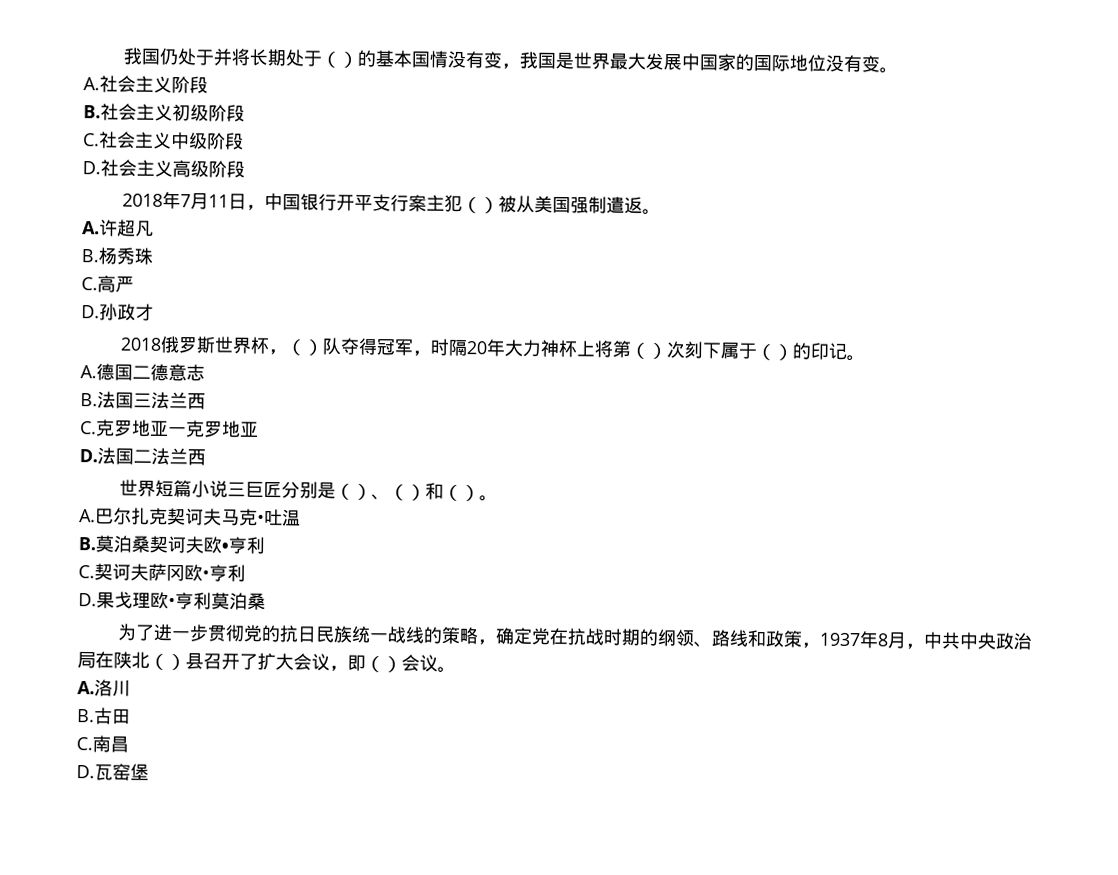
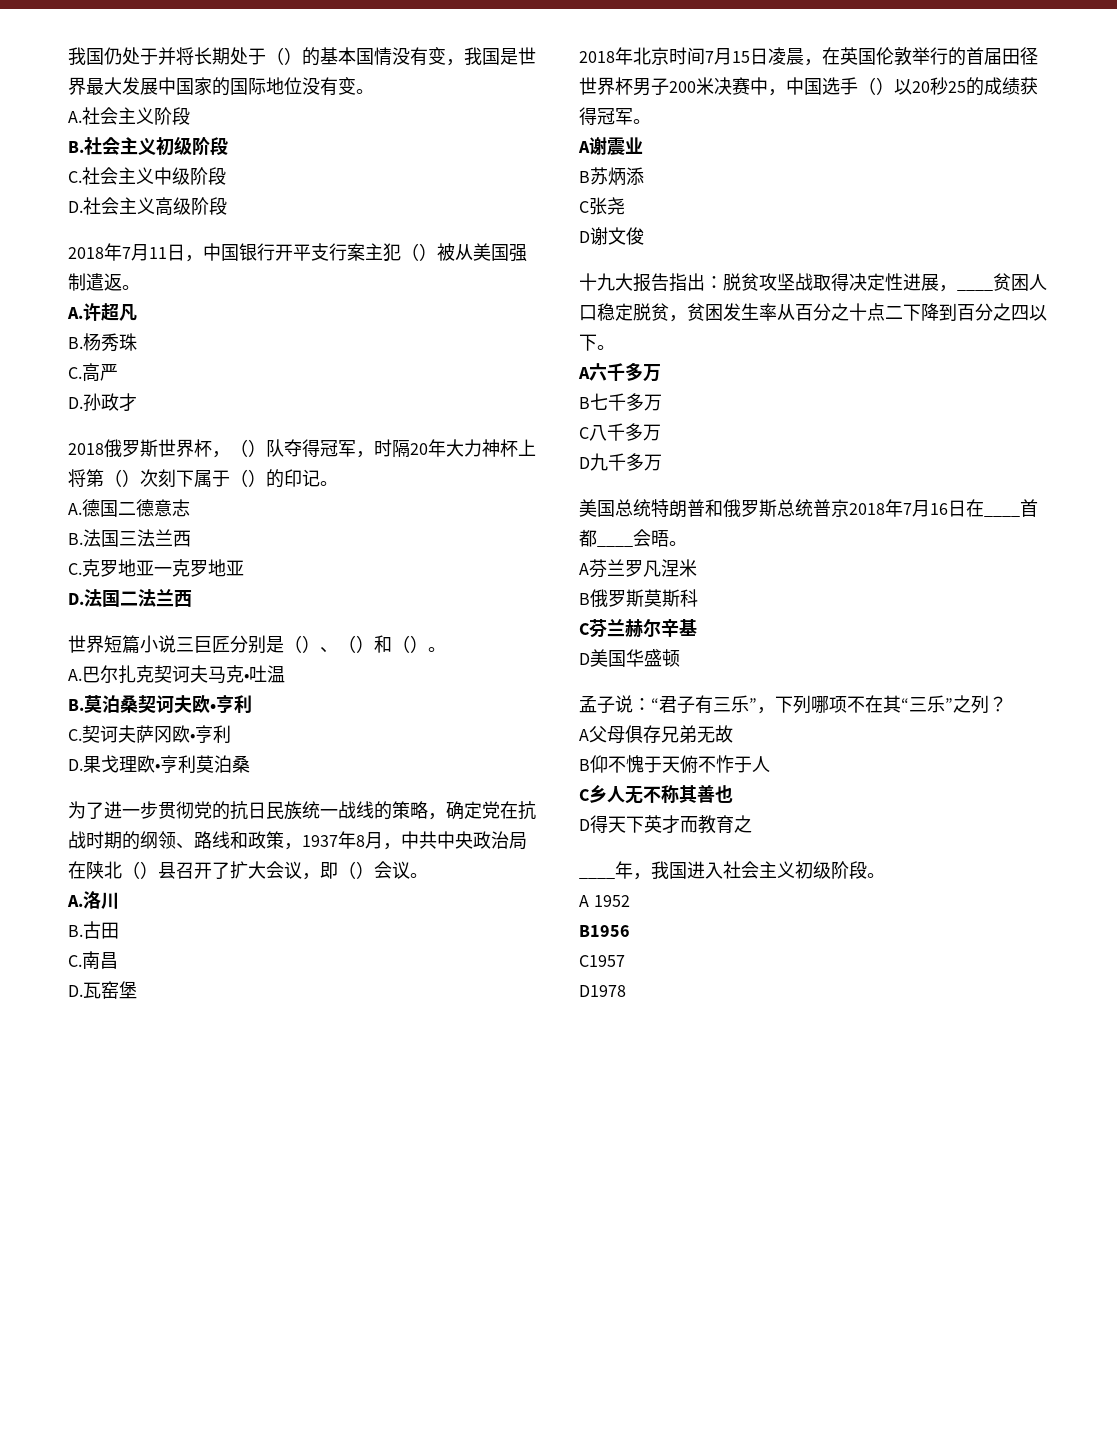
+ 2018年北京时间7月15日凌晨，在英国伦敦举行的首届田径世界杯男子200米决赛中，中国选手（）以20秒25的成绩获得冠军。
+ A谢震业
+ B苏炳添
+ C张尧
+ D谢文俊
+ 十九大报告指出：脱贫攻坚战取得决定性进展，____贫困人口稳定脱贫，贫困发生率从百分之十点二下降到百分之四以下。
+ A六千多万
+ B七千多万
+ C八千多万
+ D九千多万
+ 美国总统特朗普和俄罗斯总统普京2018年7月16日在____首都____会晤。
+ A芬兰罗凡涅米
+ B俄罗斯莫斯科
+ C芬兰赫尔辛基
+ D美国华盛顿
+ 孟子说：“君子有三乐”，下列哪项不在其“三乐”之列？
+ A父母俱存兄弟无故
+ B仰不愧于天俯不怍于人
+ C乡人无不称其善也
+ D得天下英才而教育之
+ ____年，我国进入社会主义初级阶段。
+ A 1952
+ B1956
+ C1957
+ D1978

